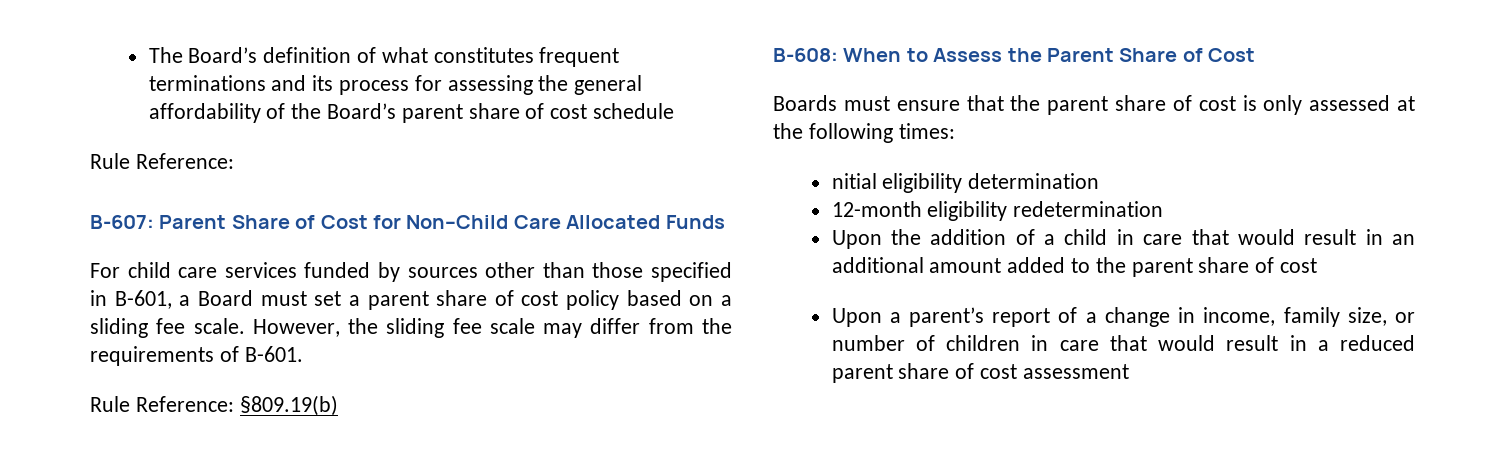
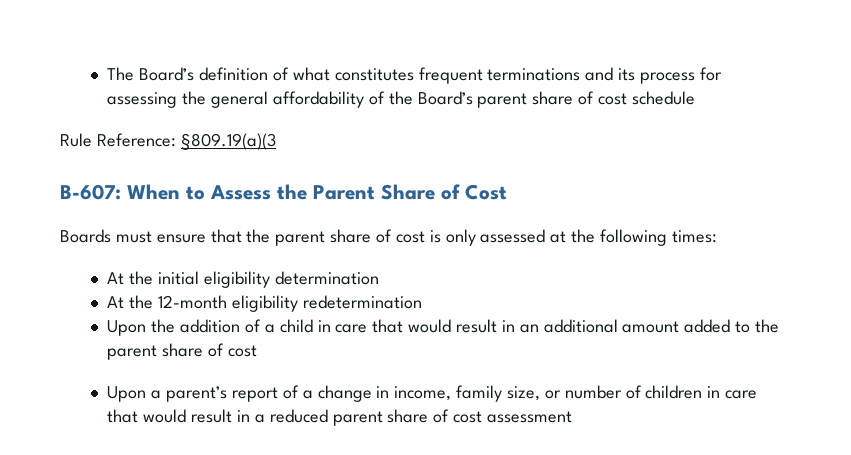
  The Board’s definition of what constitutes frequent terminations and its process for assessing the general affordability of the Board’s parent share of cost schedule
- Rule Reference:
+ Rule Reference: §809.19(a)(3
- B-607: Parent Share of Cost for Non–Child Care Allocated Funds
- For child care services funded by sources other than those specified in B-601, a Board must set a parent share of cost policy based on a sliding fee scale. However, the sliding fee scale may differ from the requirements of B-601.
- Rule Reference: §809.19(b)
- B-608: When to Assess the Parent Share of Cost
+ B-607: When to Assess the Parent Share of Cost
- nitial eligibility determination
+ At the initial eligibility determination
- 12-month eligibility redetermination
+ At the 12-month eligibility redetermination

